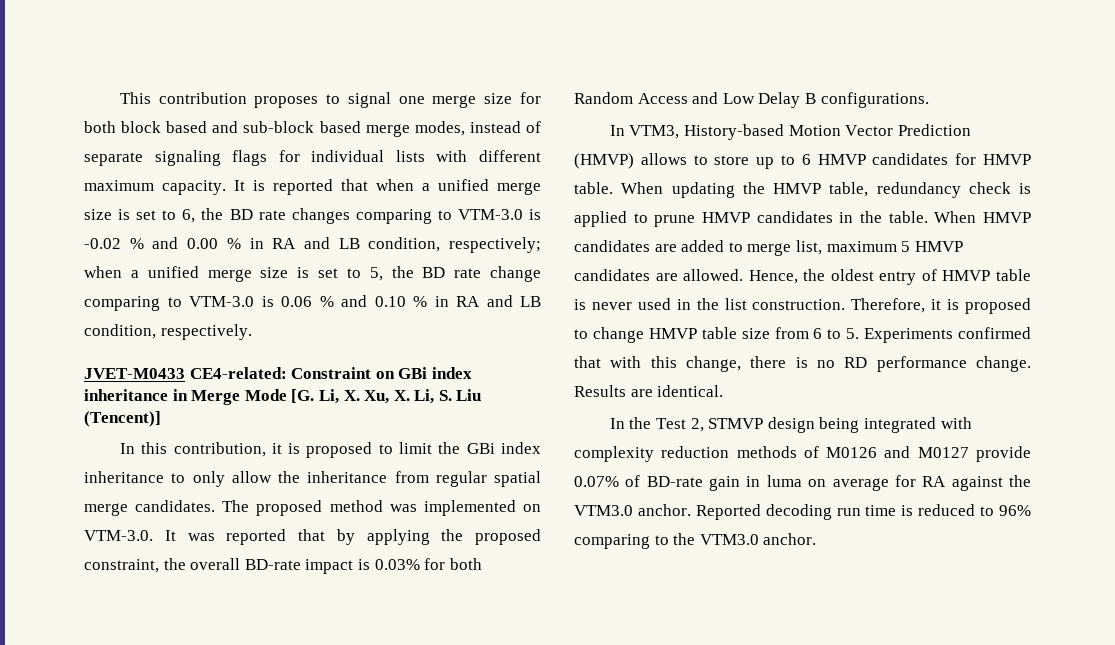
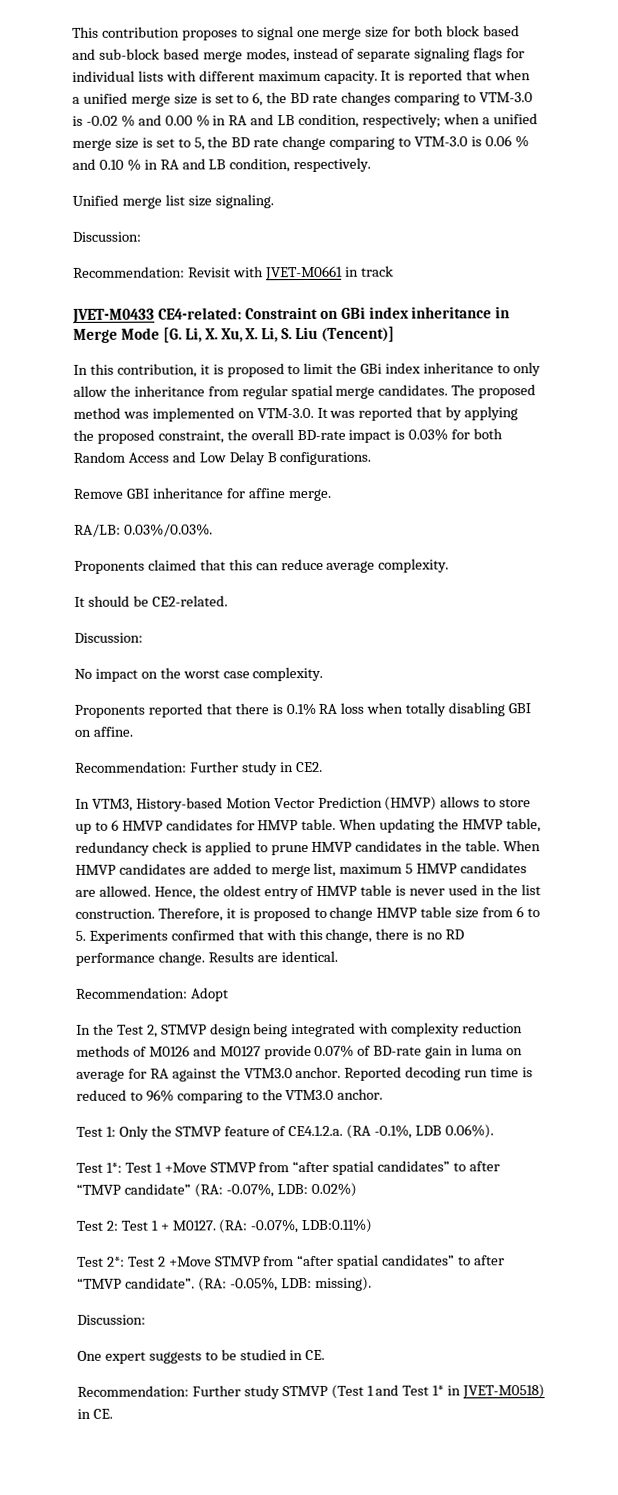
+ Unified merge list size signaling.
+ Discussion:
+ Recommendation: Revisit with JVET-M0661 in track
+ Remove GBI inheritance for affine merge.
+ RA/LB: 0.03%/0.03%.
+ Proponents claimed that this can reduce average complexity.
+ It should be CE2-related.
+ Discussion:
+ No impact on the worst case complexity.
+ Proponents reported that there is 0.1% RA loss when totally disabling GBI on affine.
+ Recommendation: Further study in CE2.
+ Recommendation: Adopt
+ Test 1: Only the STMVP feature of CE4.1.2.a. (RA -0.1%, LDB 0.06%).
+ Test 1*: Test 1 +Move STMVP from “after spatial candidates” to after “TMVP candidate” (RA: -0.07%, LDB: 0.02%)
+ Test 2: Test 1 + M0127. (RA: -0.07%, LDB:0.11%)
+ Test 2*: Test 2 +Move STMVP from “after spatial candidates” to after “TMVP candidate”. (RA: -0.05%, LDB: missing).
+ Discussion:
+ One expert suggests to be studied in CE.
+ Recommendation: Further study STMVP (Test 1 and Test 1* in JVET-M0518) in CE.

